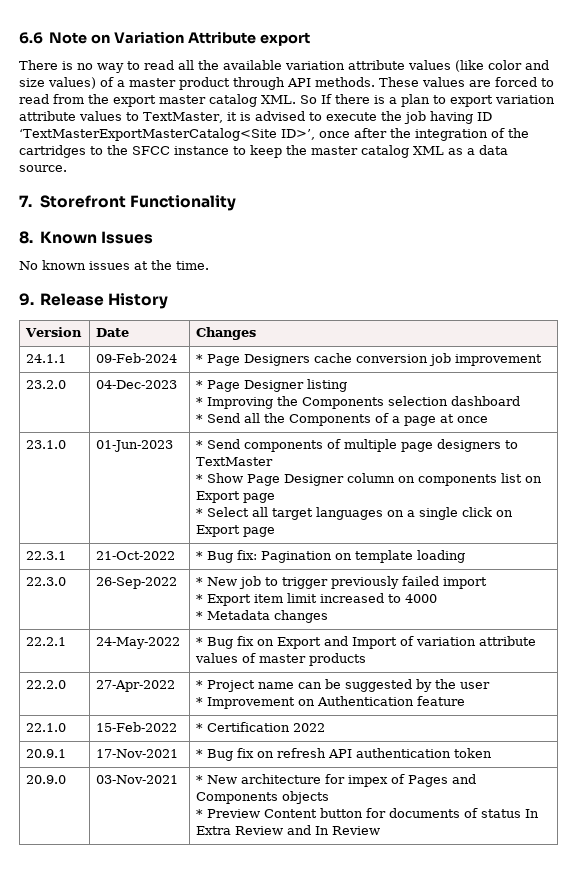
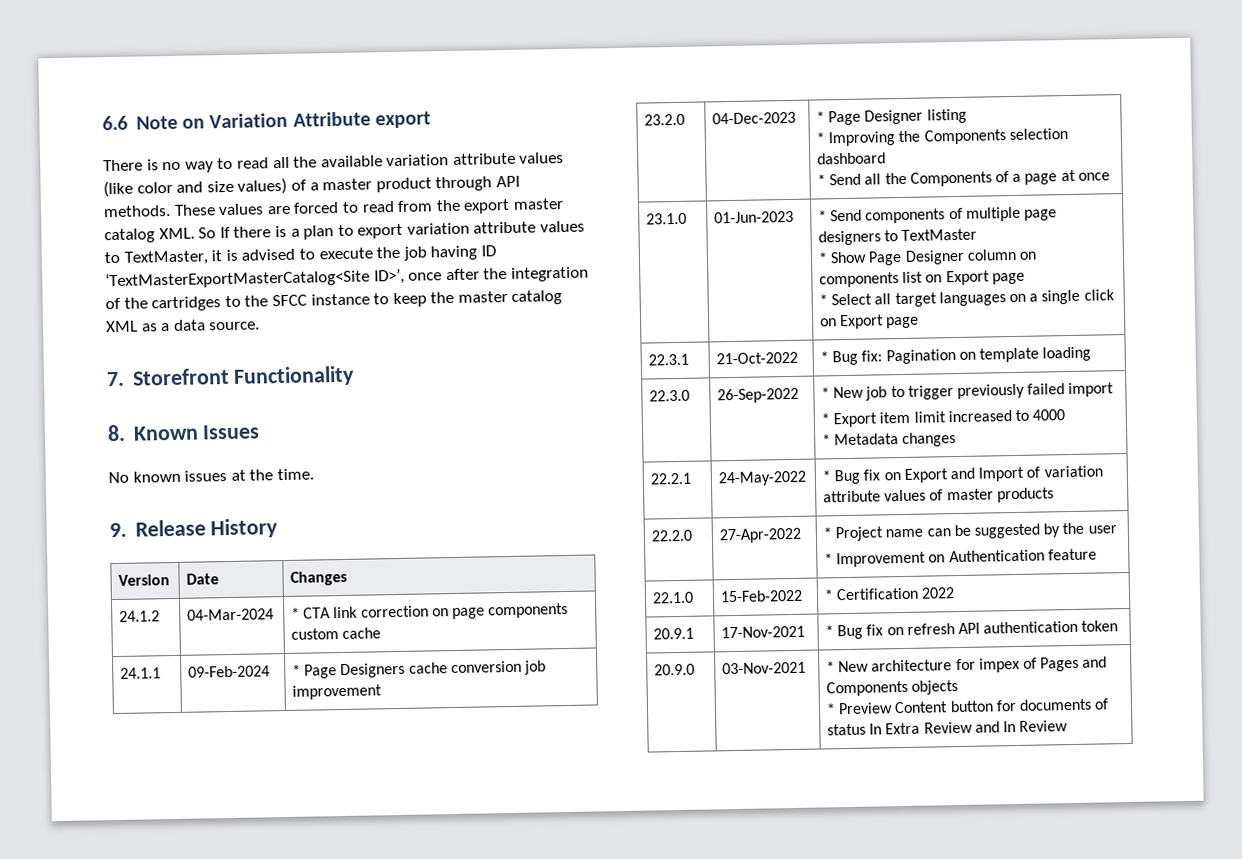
+ 24.1.2 | 04-Mar-2024 | * CTA link correction on page components custom cache

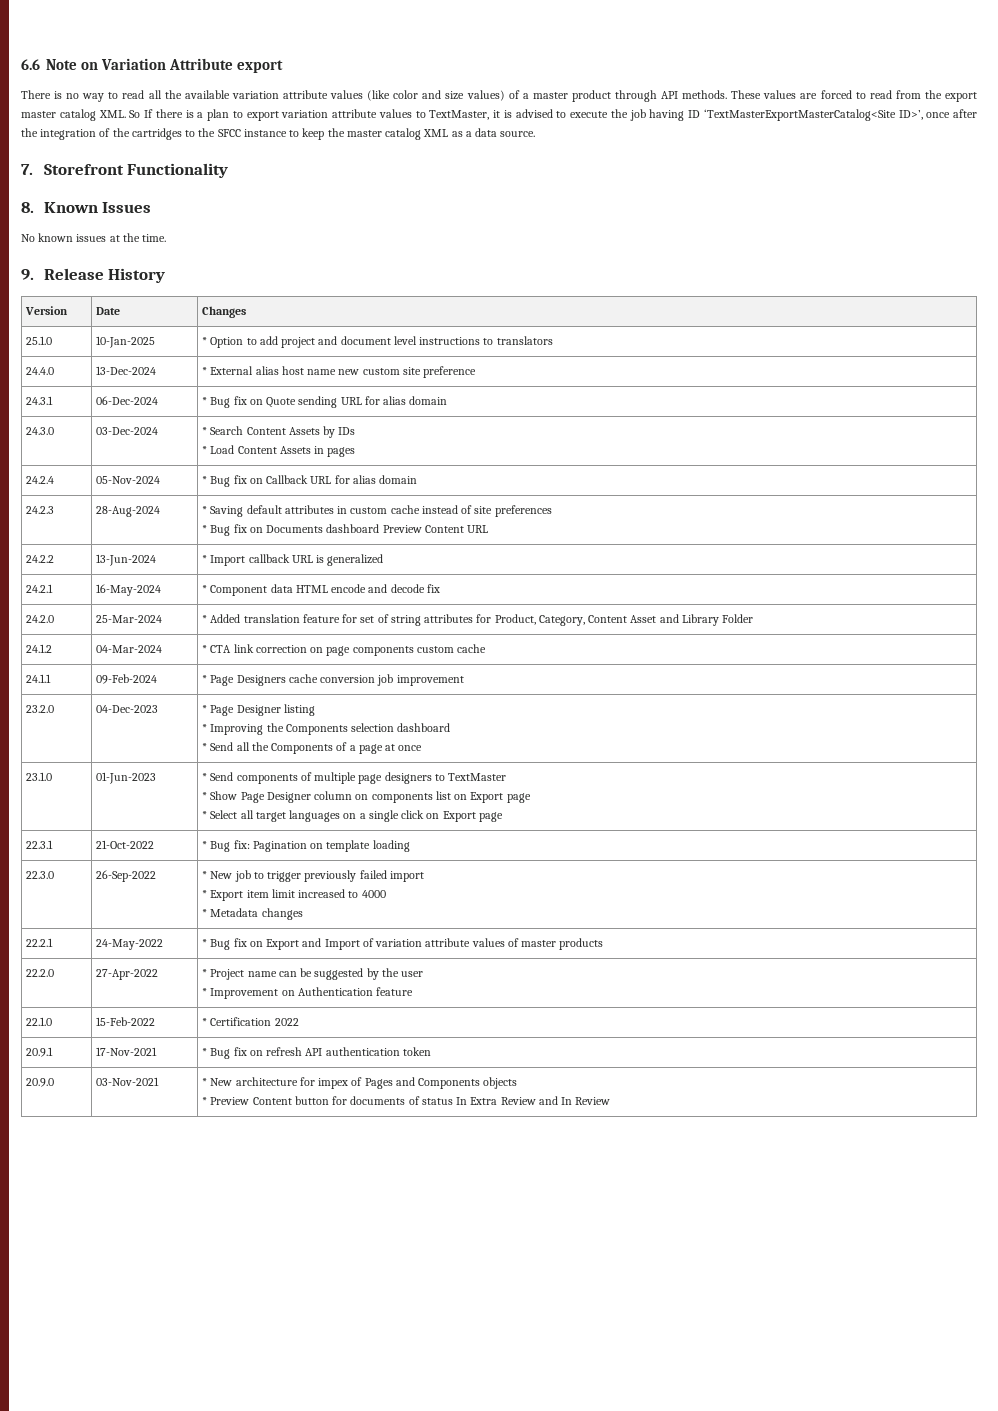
+ 25.1.0 | 10-Jan-2025 | * Option to add project and document level instructions to translators
+ 24.4.0 | 13-Dec-2024 | * External alias host name new custom site preference
+ 24.3.1 | 06-Dec-2024 | * Bug fix on Quote sending URL for alias domain
+ 24.3.0 | 03-Dec-2024 | * Search Content Assets by IDs
+ * Load Content Assets in pages
+ 24.2.4 | 05-Nov-2024 | * Bug fix on Callback URL for alias domain
+ 24.2.3 | 28-Aug-2024 | * Saving default attributes in custom cache instead of site preferences
+ * Bug fix on Documents dashboard Preview Content URL
+ 24.2.2 | 13-Jun-2024 | * Import callback URL is generalized
+ 24.2.1 | 16-May-2024 | * Component data HTML encode and decode fix
+ 24.2.0 | 25-Mar-2024 | * Added translation feature for set of string attributes for Product, Category, Content Asset and Library Folder

